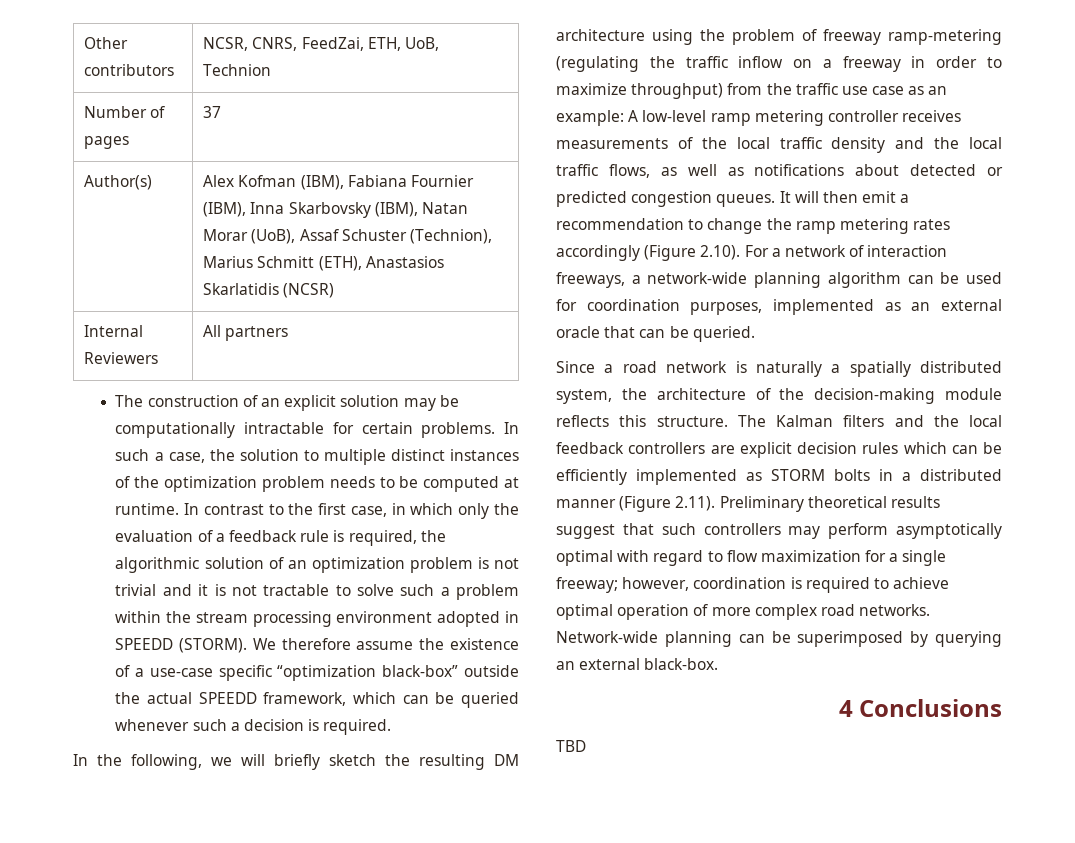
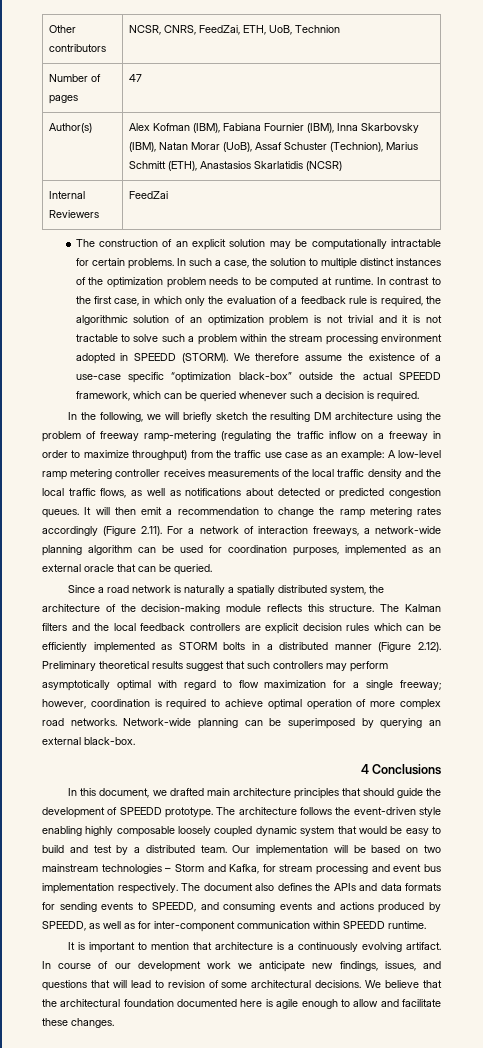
- Number of pages | 37
+ Number of pages | 47
- Internal Reviewers | All partners
+ Internal Reviewers | FeedZai
- It will then emit a recommendation to change the ramp metering rates accordingly (Figure 2.10). For a network of interaction freeways, a network-wide planning algorithm can be used for coordination purposes, implemented as an external oracle that can be queried.
+ It will then emit a recommendation to change the ramp metering rates accordingly (Figure 2.11). For a network of interaction freeways, a network-wide planning algorithm can be used for coordination purposes, implemented as an external oracle that can be queried.
- The Kalman filters and the local feedback controllers are explicit decision rules which can be efficiently implemented as STORM bolts in a distributed manner (Figure 2.11). Preliminary theoretical results suggest that such controllers may perform asymptotically optimal with regard to flow maximization for a single freeway; however, coordination is required to achieve optimal operation of more complex road networks.
+ The Kalman filters and the local feedback controllers are explicit decision rules which can be efficiently implemented as STORM bolts in a distributed manner (Figure 2.12). Preliminary theoretical results suggest that such controllers may perform asymptotically optimal with regard to flow maximization for a single freeway; however, coordination is required to achieve optimal operation of more complex road networks.
- TBD
+ In this document, we drafted main architecture principles that should guide the development of SPEEDD prototype. The architecture follows the event-driven style enabling highly composable loosely coupled dynamic system that would be easy to build and test by a distributed team. Our implementation will be based on two mainstream technologies – Storm and Kafka, for stream processing and event bus implementation respectively. The document also defines the APIs and data formats for sending events to SPEEDD, and consuming events and actions produced by SPEEDD, as well as for inter-component communication within SPEEDD runtime.
+ It is important to mention that architecture is a continuously evolving artifact. In course of our development work we anticipate new findings, issues, and questions that will lead to revision of some architectural decisions. We believe that the architectural foundation documented here is agile enough to allow and facilitate these changes.

